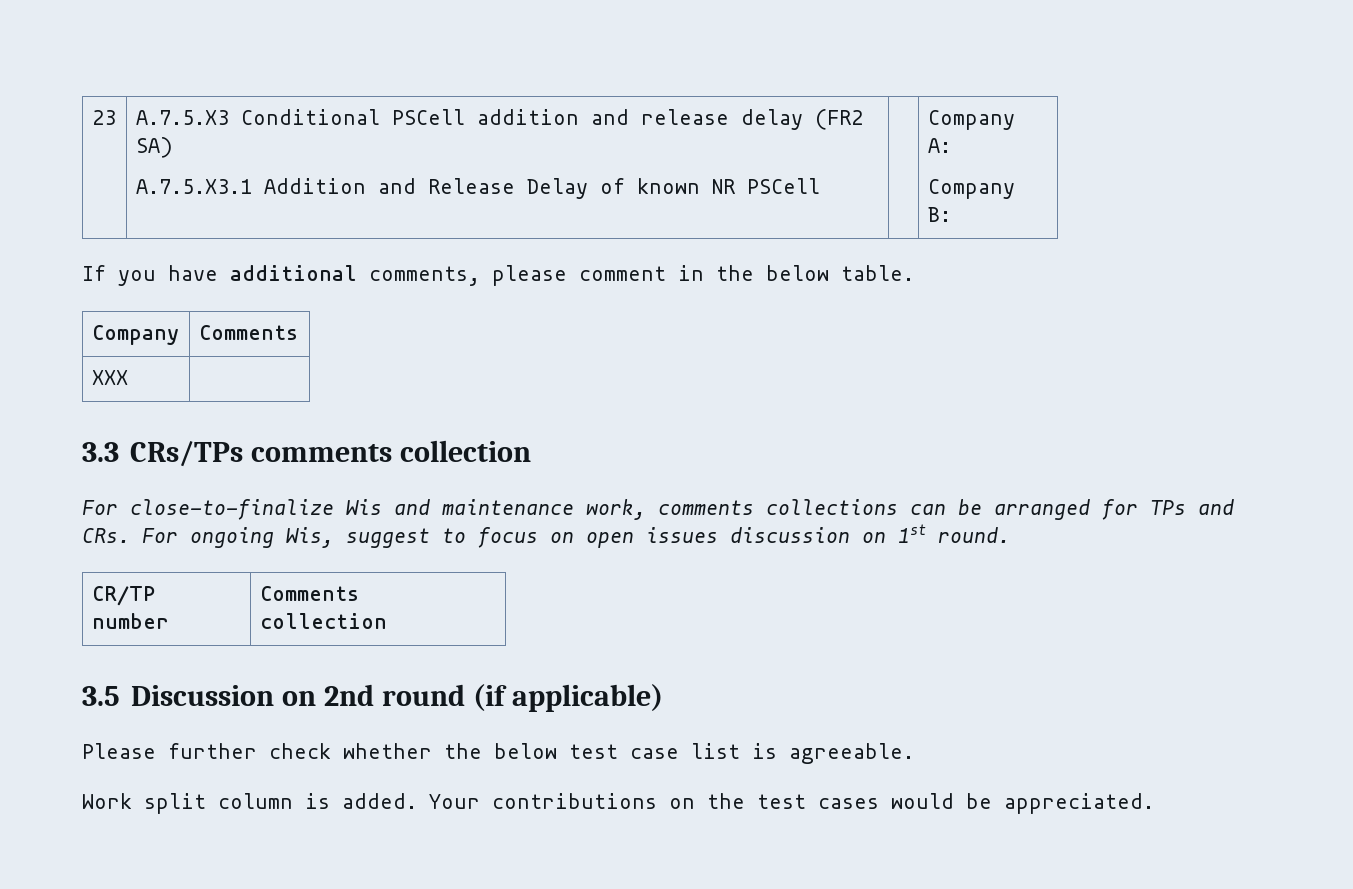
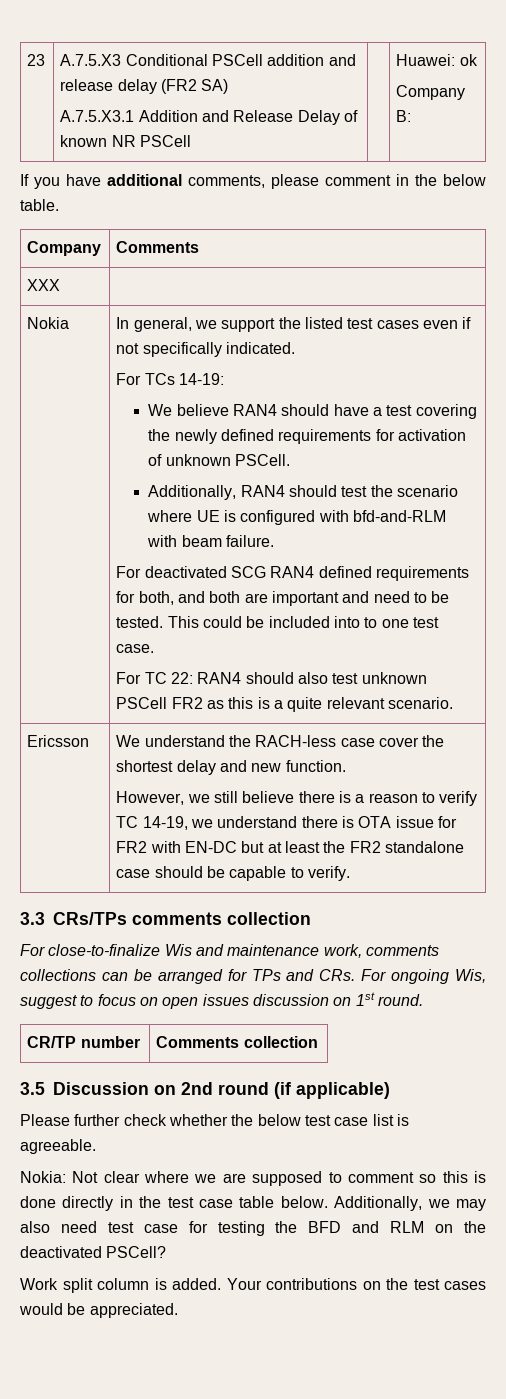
  23 | A.7.5.X3 Conditional PSCell addition and release delay (FR2 SA)
- A.7.5.X3.1 Addition and Release Delay of known NR PSCell | | Company A:
+ A.7.5.X3.1 Addition and Release Delay of known NR PSCell | | Huawei: ok
+ Nokia | In general, we support the listed test cases even if not specifically indicated.
+ For TCs 14-19:
+ We believe RAN4 should have a test covering the newly defined requirements for activation of unknown PSCell.
+ Additionally, RAN4 should test the scenario where UE is configured with bfd-and-RLM with beam failure.
+ For deactivated SCG RAN4 defined requirements for both, and both are important and need to be tested. This could be included into to one test case.
+ For TC 22: RAN4 should also test unknown PSCell FR2 as this is a quite relevant scenario.
+ Ericsson | We understand the RACH-less case cover the shortest delay and new function.
+ However, we still believe there is a reason to verify TC 14-19, we understand there is OTA issue for FR2 with EN-DC but at least the FR2 standalone case should be capable to verify.
+ Nokia: Not clear where we are supposed to comment so this is done directly in the test case table below. Additionally, we may also need test case for testing the BFD and RLM on the deactivated PSCell?

